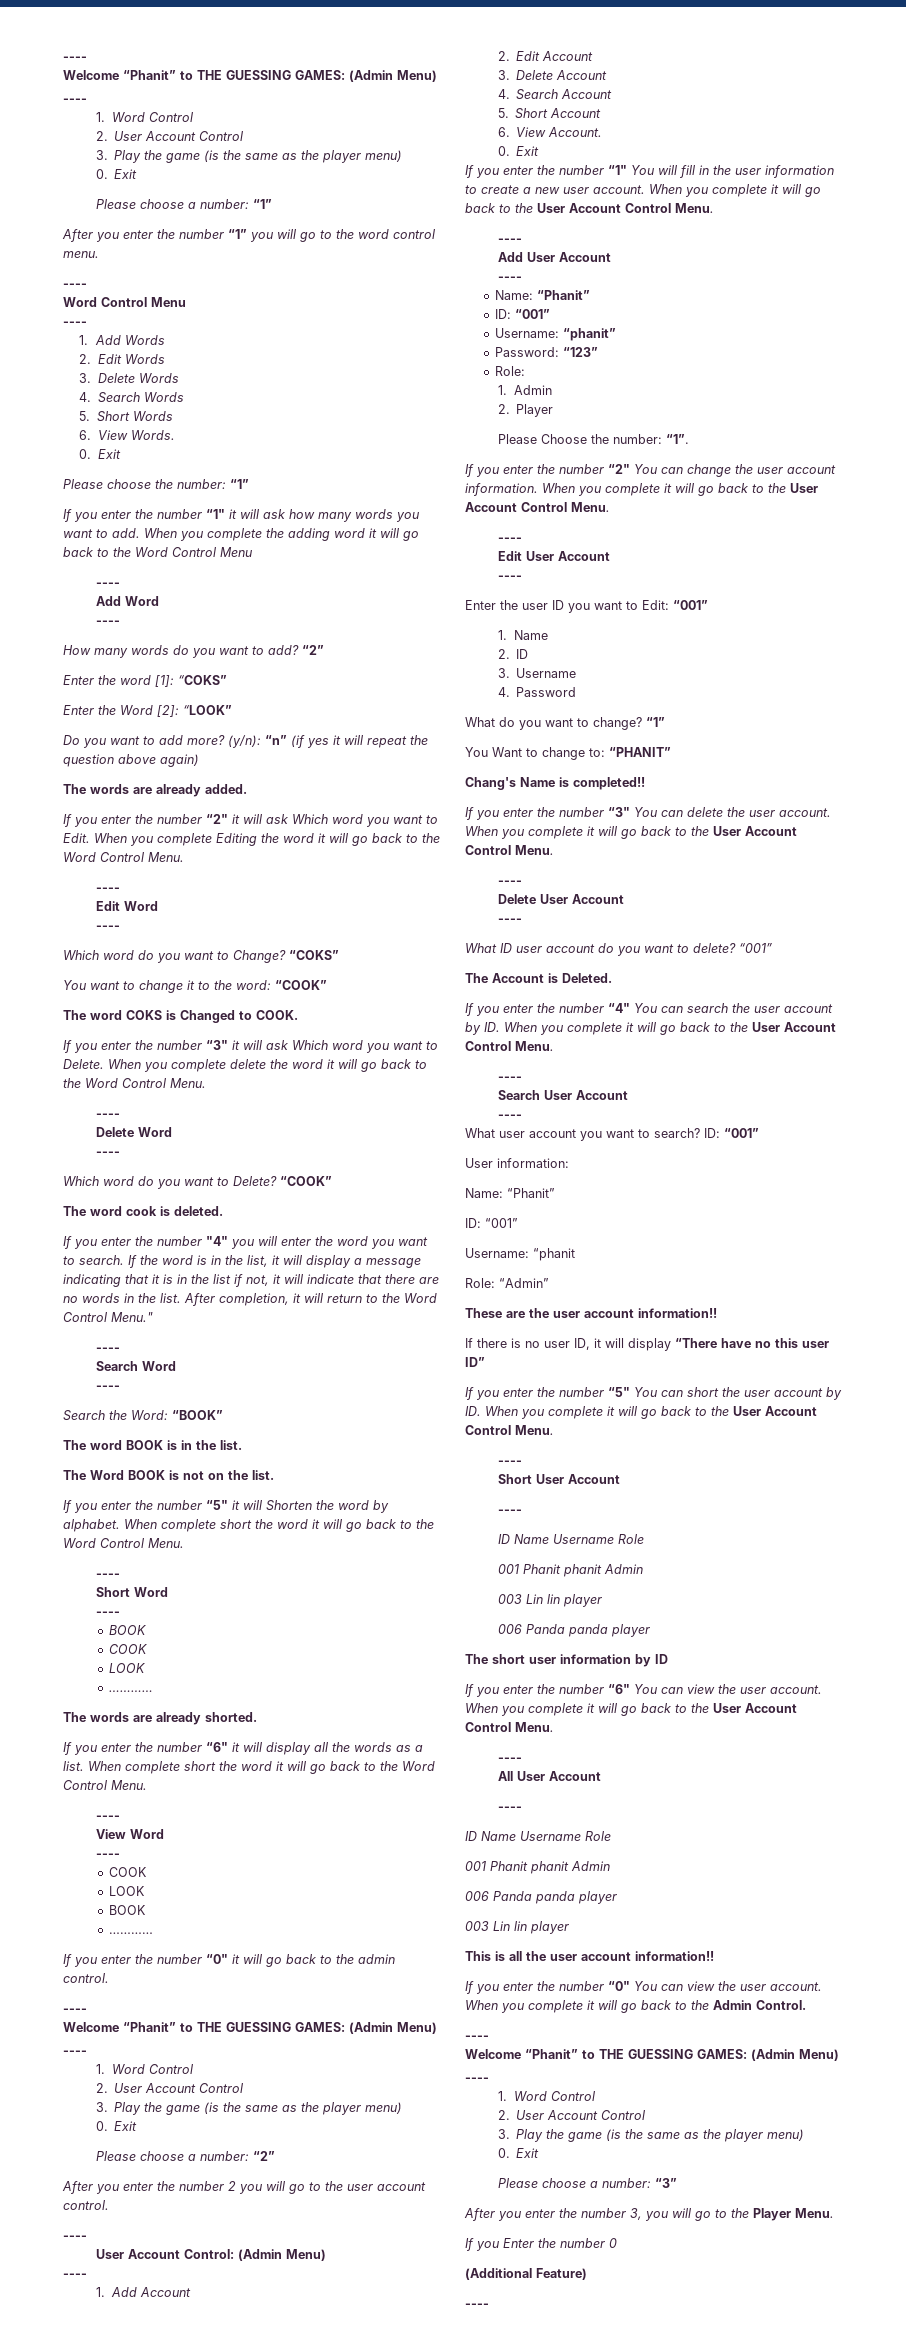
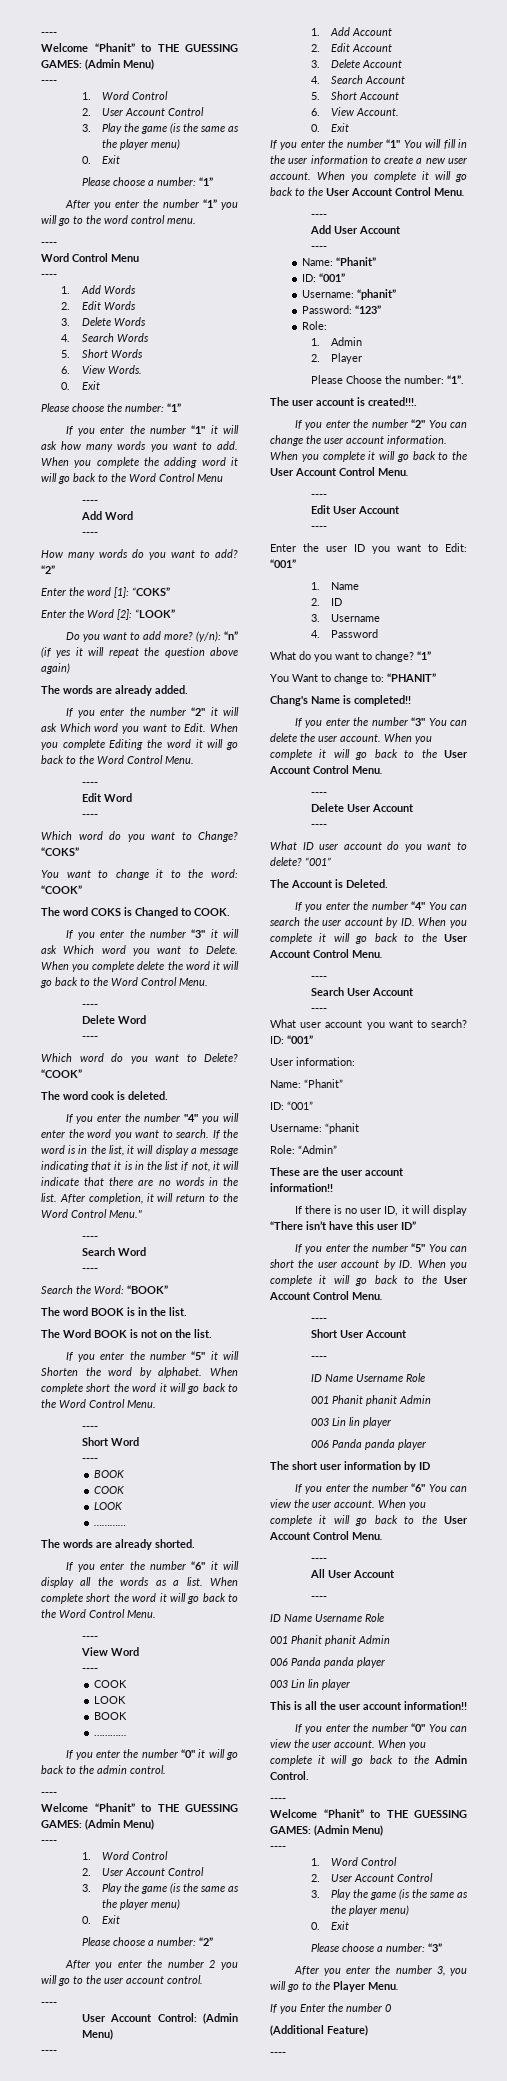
+ The user account is created!!!.
- If there is no user ID, it will display “There have no this user ID”
+ If there is no user ID, it will display “There isn’t have this user ID”

